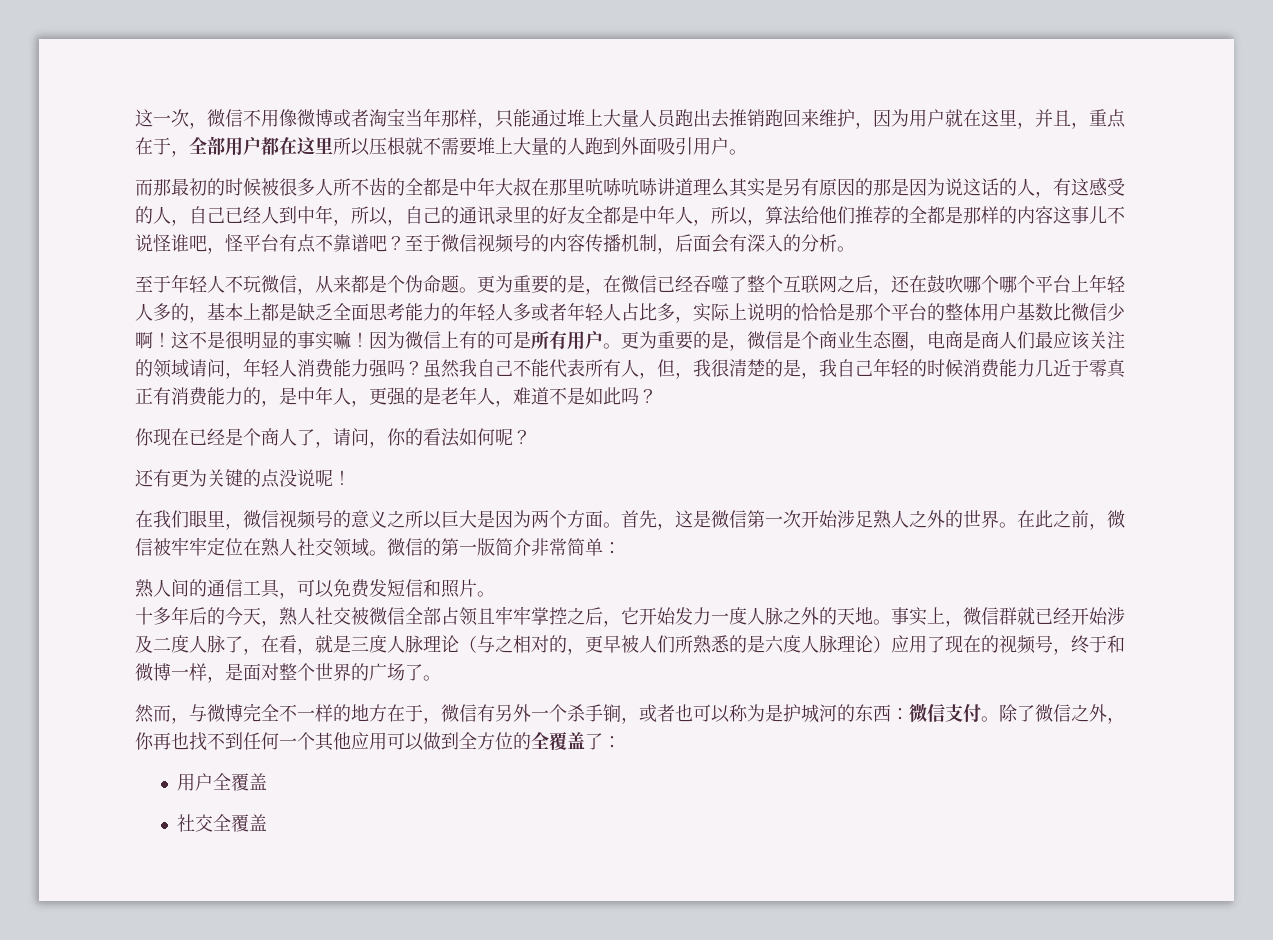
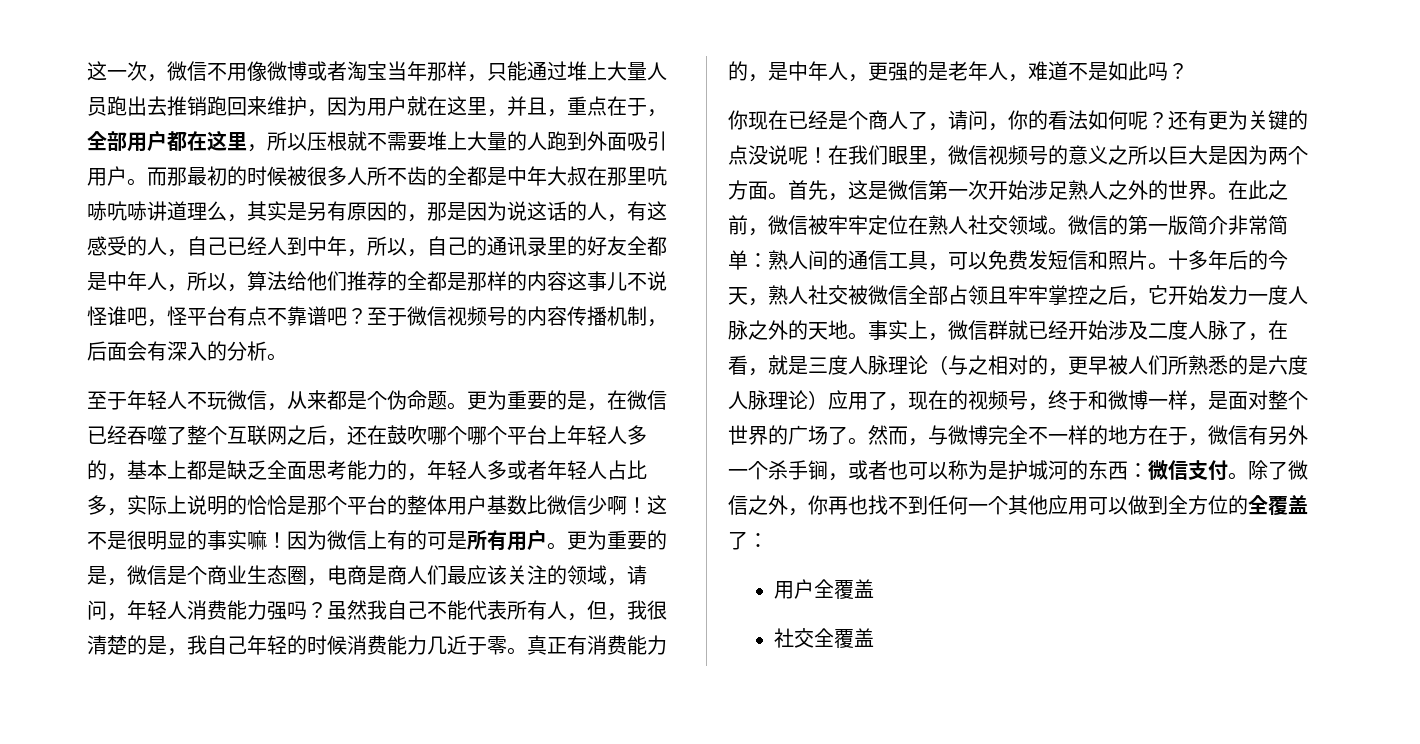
- 这一次，微信不用像微博或者淘宝当年那样，只能通过堆上大量人员跑出去推销跑回来维护，因为用户就在这里，并且，重点在于，全部用户都在这里所以压根就不需要堆上大量的人跑到外面吸引用户。
- 而那最初的时候被很多人所不齿的全都是中年大叔在那里吭哧吭哧讲道理么其实是另有原因的那是因为说这话的人，有这感受的人，自己已经人到中年，所以，自己的通讯录里的好友全都是中年人，所以，算法给他们推荐的全都是那样的内容这事儿不说怪谁吧，怪平台有点不靠谱吧？
+ 这一次，微信不用像微博或者淘宝当年那样，只能通过堆上大量人员跑出去推销跑回来维护，因为用户就在这里，并且，重点在于，全部用户都在这里，所以压根就不需要堆上大量的人跑到外面吸引用户。而那最初的时候被很多人所不齿的全都是中年大叔在那里吭哧吭哧讲道理么，其实是另有原因的，那是因为说这话的人，有这感受的人，自己已经人到中年，所以，自己的通讯录里的好友全都是中年人，所以，算法给他们推荐的全都是那样的内容这事儿不说怪谁吧，怪平台有点不靠谱吧？
- 更为重要的是，在微信已经吞噬了整个互联网之后，还在鼓吹哪个哪个平台上年轻人多的，基本上都是缺乏全面思考能力的年轻人多或者年轻人占比多，实际上说明的恰恰是那个平台的整体用户基数比微信少啊！
+ 更为重要的是，在微信已经吞噬了整个互联网之后，还在鼓吹哪个哪个平台上年轻人多的，基本上都是缺乏全面思考能力的，年轻人多或者年轻人占比多，实际上说明的恰恰是那个平台的整体用户基数比微信少啊！
- 更为重要的是，微信是个商业生态圈，电商是商人们最应该关注的领域请问，年轻人消费能力强吗？
+ 更为重要的是，微信是个商业生态圈，电商是商人们最应该关注的领域，请问，年轻人消费能力强吗？
- 虽然我自己不能代表所有人，但，我很清楚的是，我自己年轻的时候消费能力几近于零真正有消费能力的，是中年人，更强的是老年人，难道不是如此吗？
+ 虽然我自己不能代表所有人，但，我很清楚的是，我自己年轻的时候消费能力几近于零。真正有消费能力的，是中年人，更强的是老年人，难道不是如此吗？
- 你现在已经是个商人了，请问，你的看法如何呢？
- 还有更为关键的点没说呢！
- 在我们眼里，微信视频号的意义之所以巨大是因为两个方面。
+ 你现在已经是个商人了，请问，你的看法如何呢？还有更为关键的点没说呢！在我们眼里，微信视频号的意义之所以巨大是因为两个方面。
- 微信的第一版简介非常简单：
- 熟人间的通信工具，可以免费发短信和照片。
- 十多年后的今天，熟人社交被微信全部占领且牢牢掌控之后，它开始发力一度人脉之外的天地。
+ 微信的第一版简介非常简单：熟人间的通信工具，可以免费发短信和照片。十多年后的今天，熟人社交被微信全部占领且牢牢掌控之后，它开始发力一度人脉之外的天地。
- 事实上，微信群就已经开始涉及二度人脉了，在看，就是三度人脉理论（与之相对的，更早被人们所熟悉的是六度人脉理论）应用了现在的视频号，终于和微博一样，是面对整个世界的广场了。
- 然而，与微博完全不一样的地方在于，微信有另外一个杀手锏，或者也可以称为是护城河的东西：
+ 事实上，微信群就已经开始涉及二度人脉了，在看，就是三度人脉理论（与之相对的，更早被人们所熟悉的是六度人脉理论）应用了，现在的视频号，终于和微博一样，是面对整个世界的广场了。然而，与微博完全不一样的地方在于，微信有另外一个杀手锏，或者也可以称为是护城河的东西：

